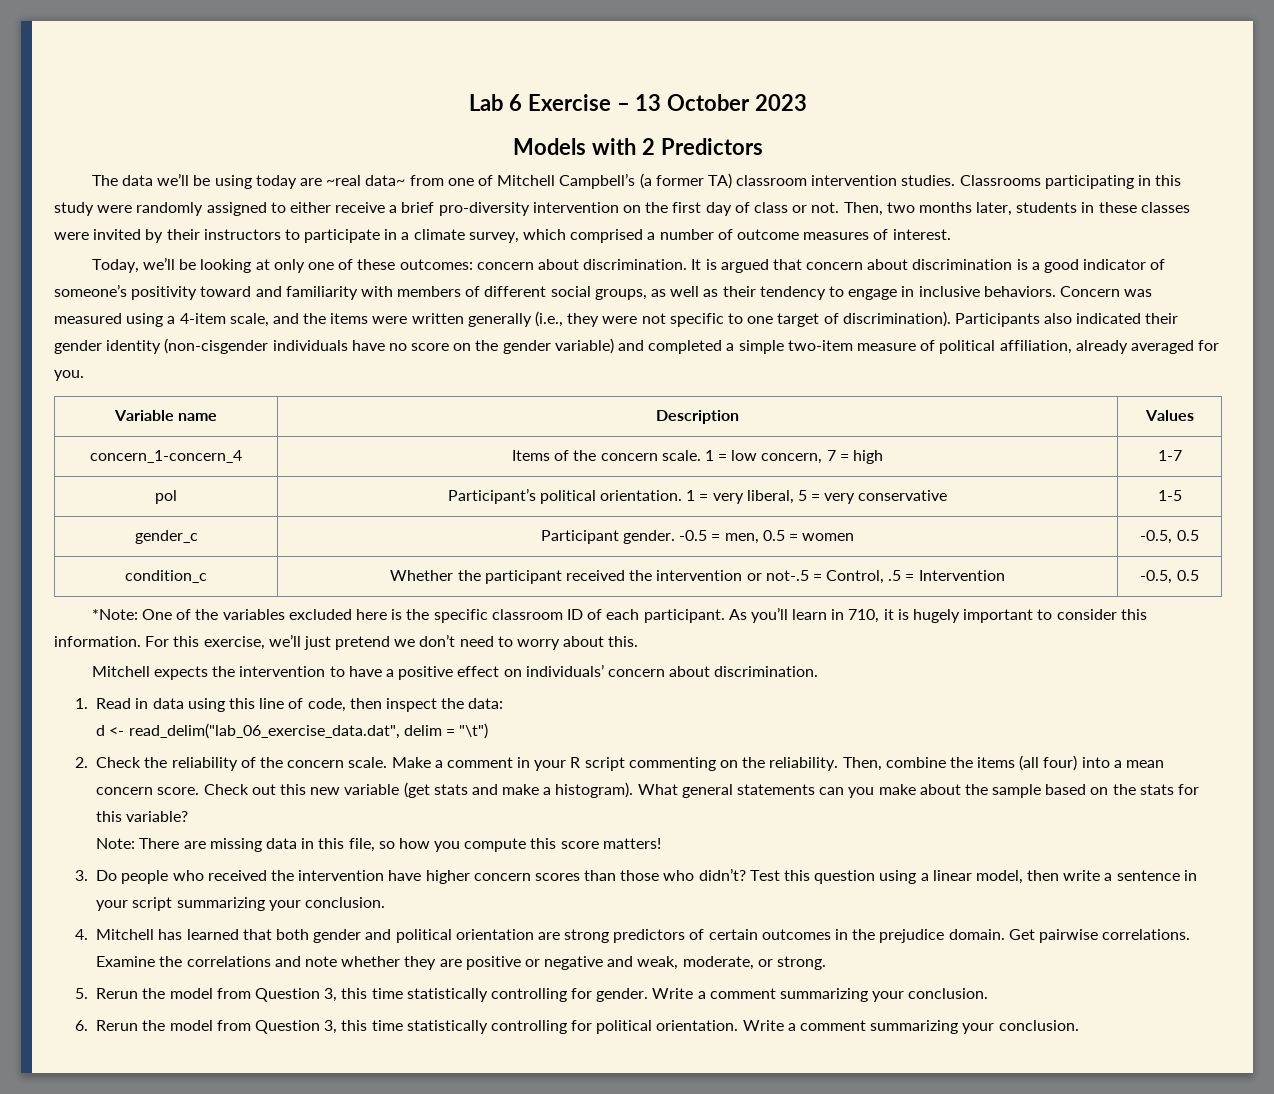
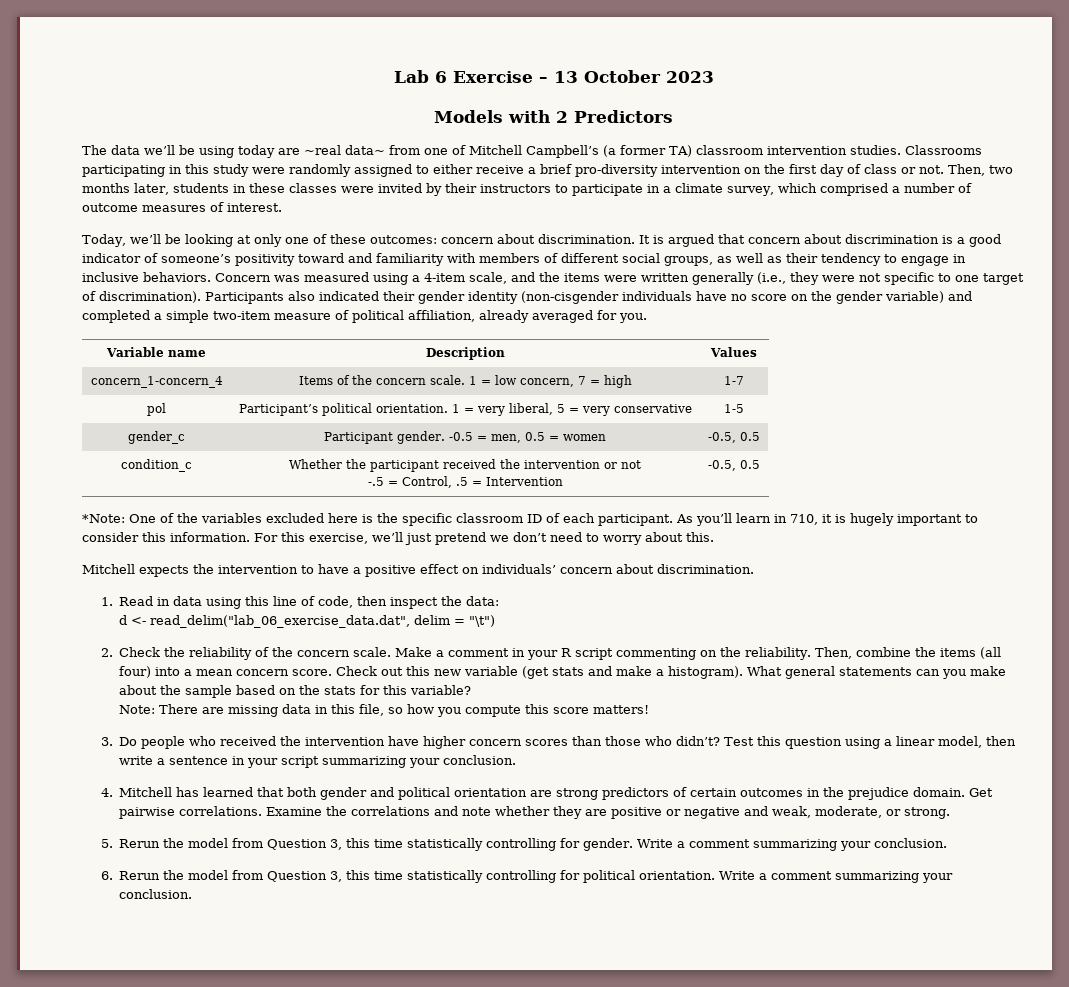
- condition_c | Whether the participant received the intervention or not-.5 = Control, .5 = Intervention | -0.5, 0.5
+ condition_c | Whether the participant received the intervention or not
+ -.5 = Control, .5 = Intervention | -0.5, 0.5

